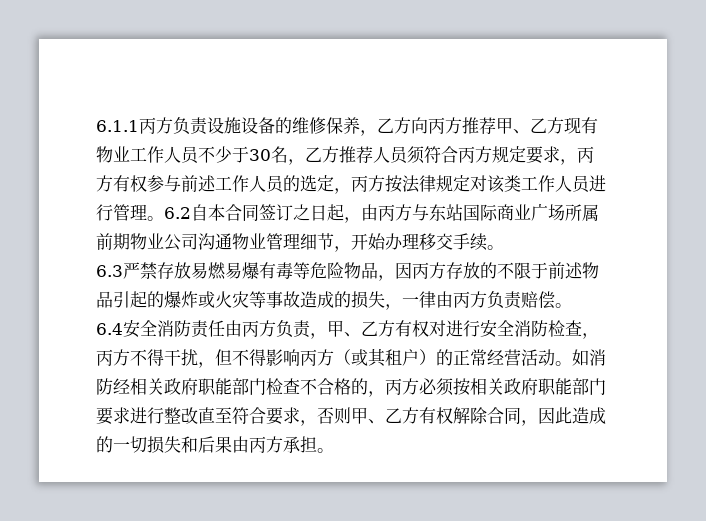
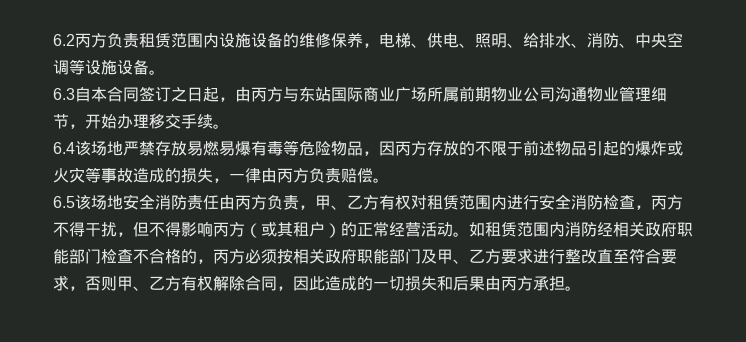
- 6.1.1丙方负责设施设备的维修保养，乙方向丙方推荐甲、乙方现有物业工作人员不少于30名，乙方推荐人员须符合丙方规定要求，丙方有权参与前述工作人员的选定，丙方按法律规定对该类工作人员进行管理。6.2自本合同签订之日起，由丙方与东站国际商业广场所属前期物业公司沟通物业管理细节，开始办理移交手续。
+ 6.2丙方负责租赁范围内设施设备的维修保养，电梯、供电、照明、给排水、消防、中央空调等设施设备。
+ 6.3自本合同签订之日起，由丙方与东站国际商业广场所属前期物业公司沟通物业管理细节，开始办理移交手续。
- 6.3严禁存放易燃易爆有毒等危险物品，因丙方存放的不限于前述物品引起的爆炸或火灾等事故造成的损失，一律由丙方负责赔偿。
+ 6.4该场地严禁存放易燃易爆有毒等危险物品，因丙方存放的不限于前述物品引起的爆炸或火灾等事故造成的损失，一律由丙方负责赔偿。
- 6.4安全消防责任由丙方负责，甲、乙方有权对进行安全消防检查，丙方不得干扰，但不得影响丙方（或其租户）的正常经营活动。
+ 6.5该场地安全消防责任由丙方负责，甲、乙方有权对租赁范围内进行安全消防检查，丙方不得干扰，但不得影响丙方（或其租户）的正常经营活动。
- 如消防经相关政府职能部门检查不合格的，丙方必须按相关政府职能部门要求进行整改直至符合要求，否则甲、乙方有权解除合同，因此造成的一切损失和后果由丙方承担。
+ 如租赁范围内消防经相关政府职能部门检查不合格的，丙方必须按相关政府职能部门及甲、乙方要求进行整改直至符合要求，否则甲、乙方有权解除合同，因此造成的一切损失和后果由丙方承担。

